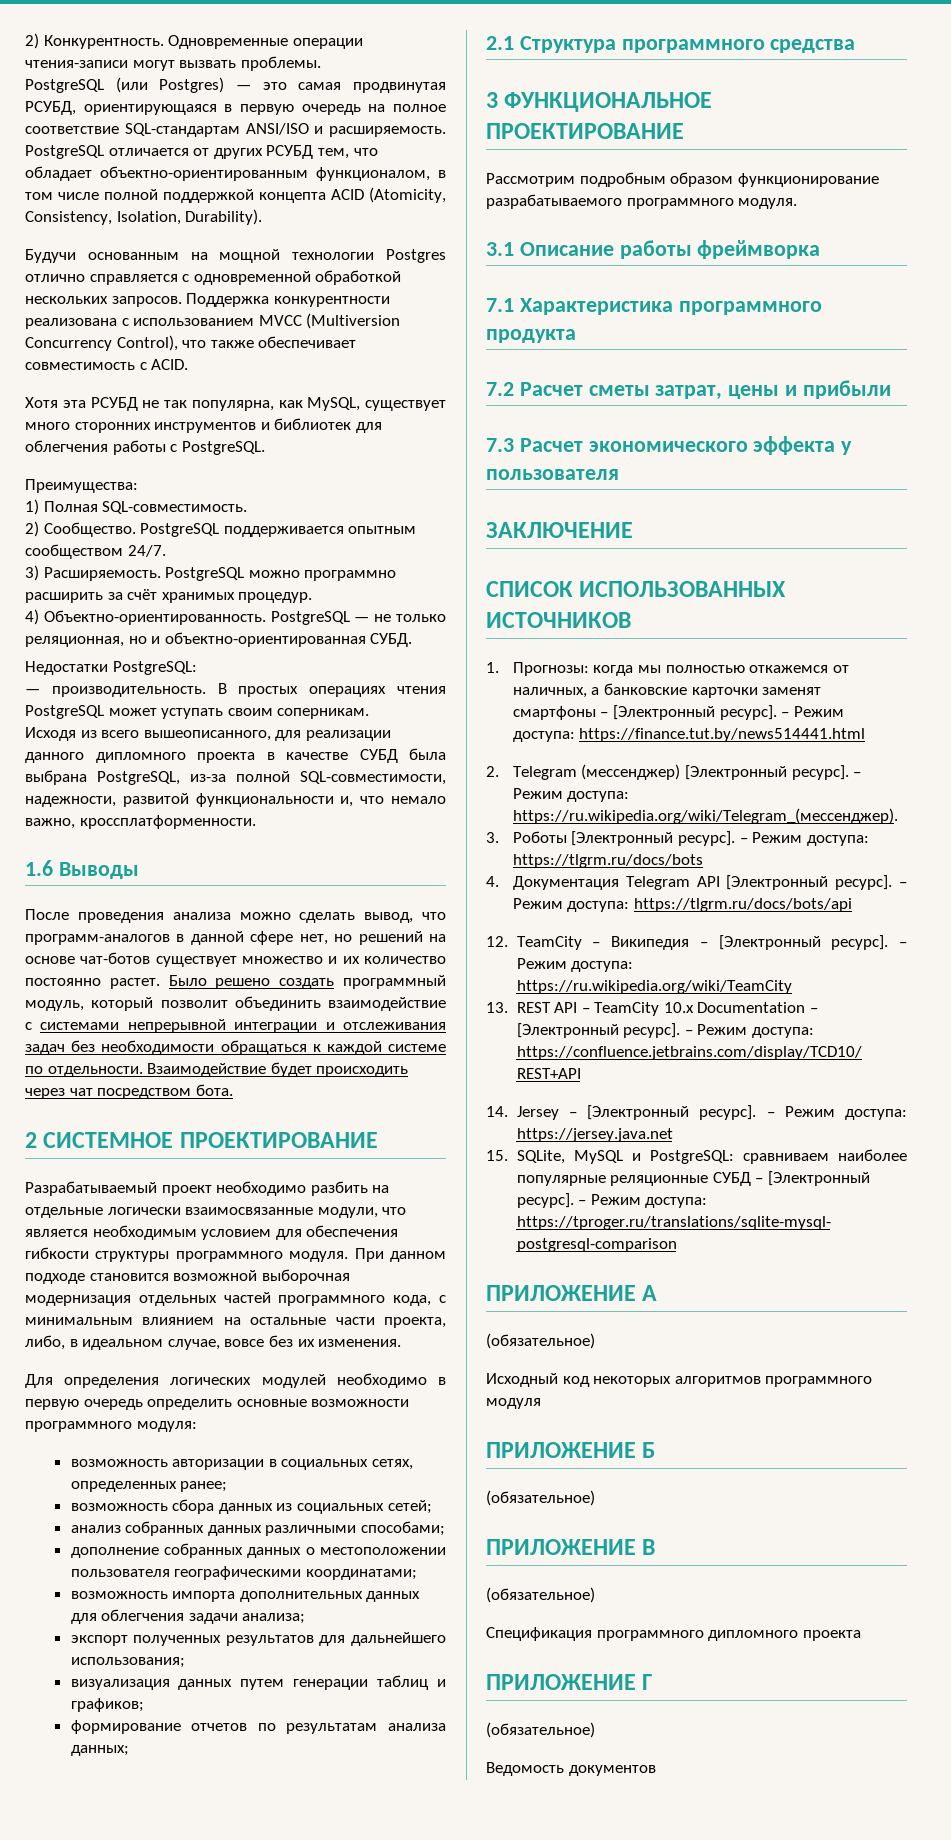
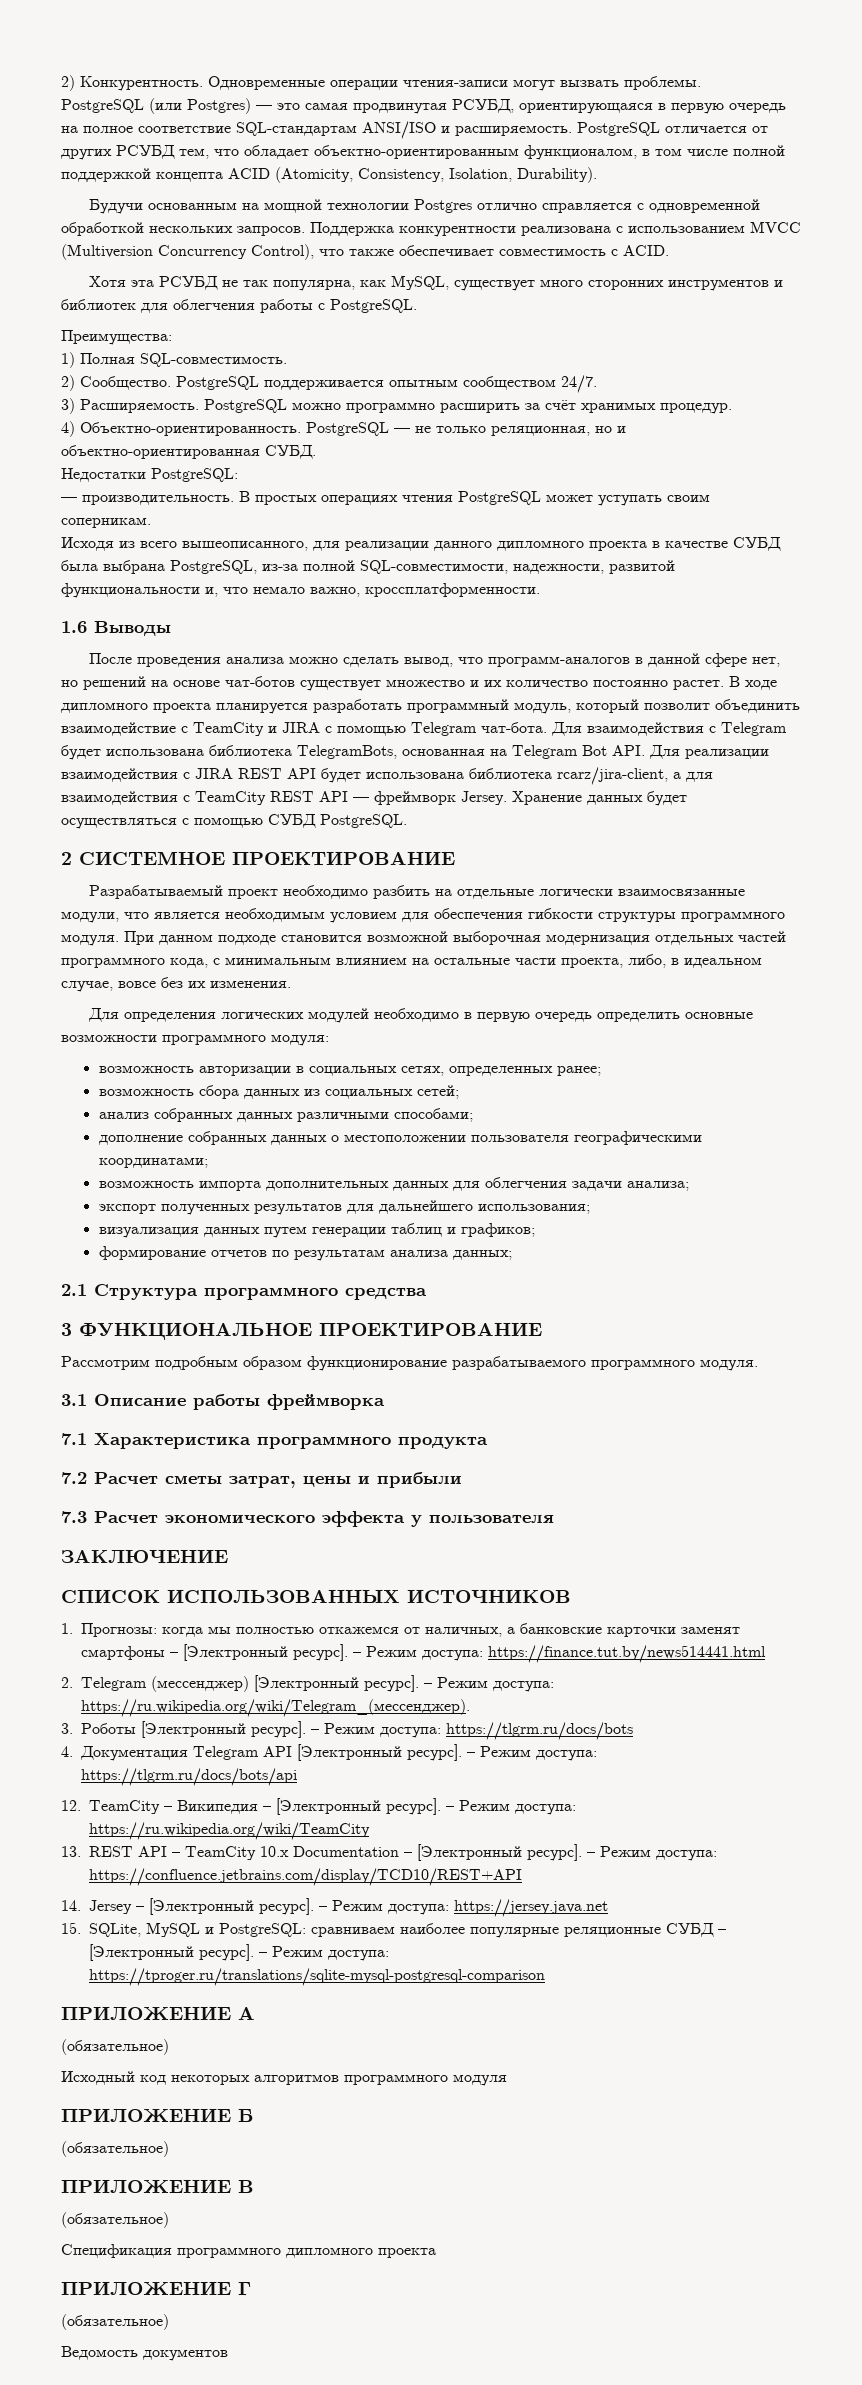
- Было решено создать программный модуль, который позволит объединить взаимодействие с системами непрерывной интеграции и отслеживания задач без необходимости обращаться к каждой системе по отдельности. Взаимодействие будет происходить через чат посредством бота.
+ В ходе дипломного проекта планируется разработать программный модуль, который позволит объединить взаимодействие с TeamCity и JIRA с помощью Telegram чат-бота. Для взаимодействия с Telegram будет использована библиотека TelegramBots, основанная на Telegram Bot API. Для реализации взаимодействия с JIRA REST API будет использована библиотека rcarz/jira-client, а для взаимодействия с TeamCity REST API — фреймворк Jersey. Хранение данных будет осуществляться с помощью СУБД PostgreSQL.

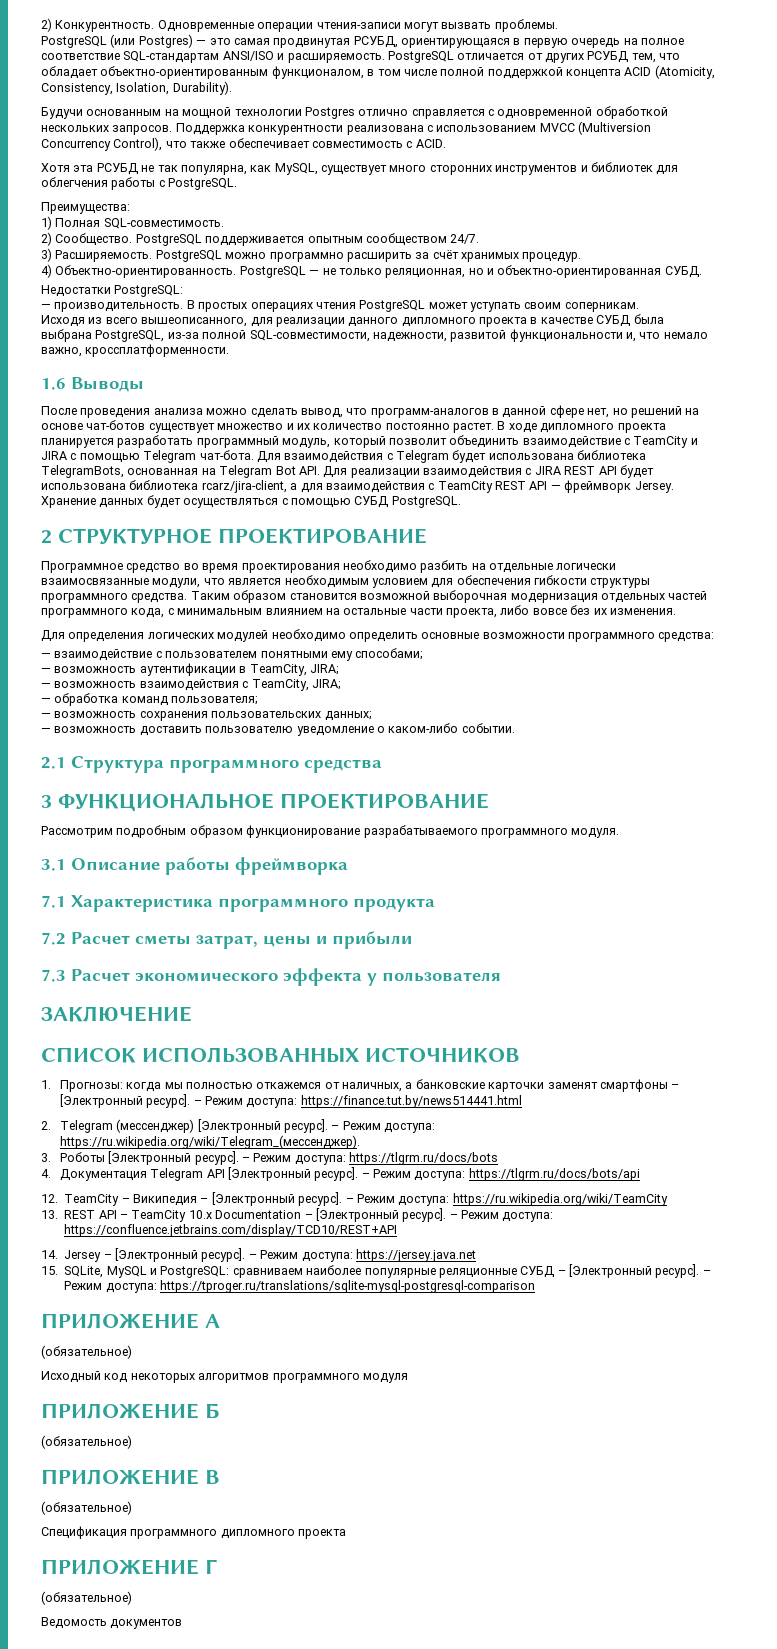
- 2 СИСТЕМНОЕ ПРОЕКТИРОВАНИЕ
- Разрабатываемый проект необходимо разбить на отдельные логически взаимосвязанные модули, что является необходимым условием для обеспечения гибкости структуры программного модуля. При данном подходе становится возможной выборочная модернизация отдельных частей программного кода, с минимальным влиянием на остальные части проекта, либо, в идеальном случае, вовсе без их изменения.
+ 2 СТРУКТУРНОЕ ПРОЕКТИРОВАНИЕ
+ Программное средство во время проектирования необходимо разбить на отдельные логически взаимосвязанные модули, что является необходимым условием для обеспечения гибкости структуры программного средства. Таким образом становится возможной выборочная модернизация отдельных частей программного кода, с минимальным влиянием на остальные части проекта, либо вовсе без их изменения.
- Для определения логических модулей необходимо в первую очередь определить основные возможности программного модуля:
- возможность авторизации в социальных сетях, определенных ранее;
- возможность сбора данных из социальных сетей;
- анализ собранных данных различными способами;
- дополнение собранных данных о местоположении пользователя географическими координатами;
- возможность импорта дополнительных данных для облегчения задачи анализа;
- экспорт полученных результатов для дальнейшего использования;
- визуализация данных путем генерации таблиц и графиков;
- формирование отчетов по результатам анализа данных;
+ Для определения логических модулей необходимо определить основные возможности программного средства:
+ — взаимодействие с пользователем понятными ему способами;
+ — возможность аутентификации в TeamCity, JIRA;
+ — возможность взаимодействия с TeamCity, JIRA;
+ — обработка команд пользователя;
+ — возможность сохранения пользовательских данных;
+ — возможность доставить пользователю уведомление о каком-либо событии.

